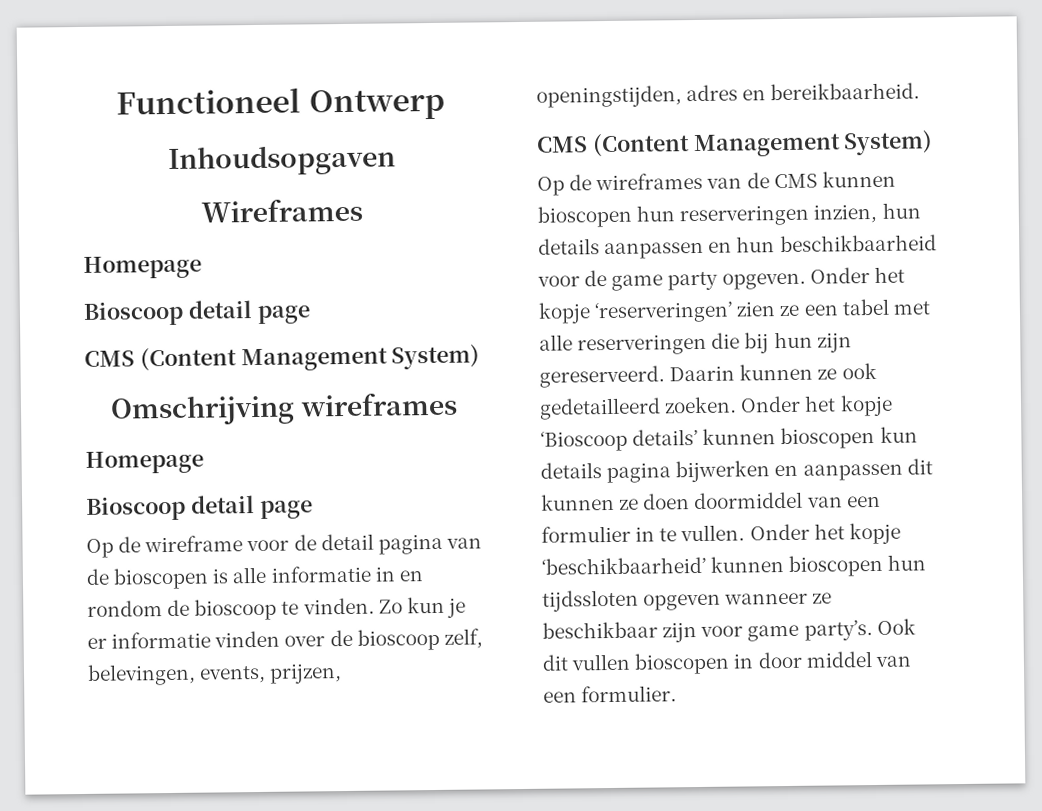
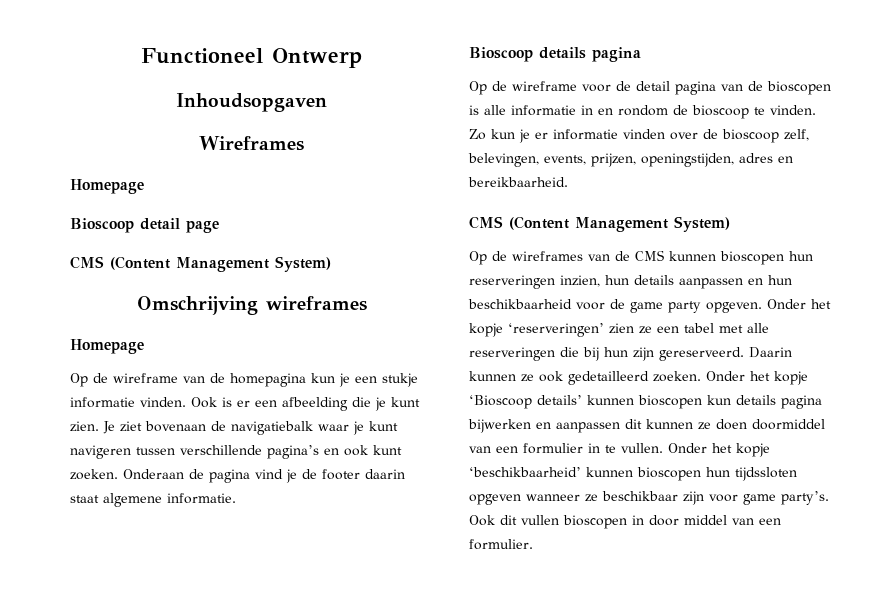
  Omschrijving wireframes
  Homepage
- Bioscoop detail page
+ Op de wireframe van de homepagina kun je een stukje informatie vinden. Ook is er een afbeelding die je kunt zien. Je ziet bovenaan de navigatiebalk waar je kunt navigeren tussen verschillende pagina’s en ook kunt zoeken. Onderaan de pagina vind je de footer daarin staat algemene informatie.
+ Bioscoop details pagina

